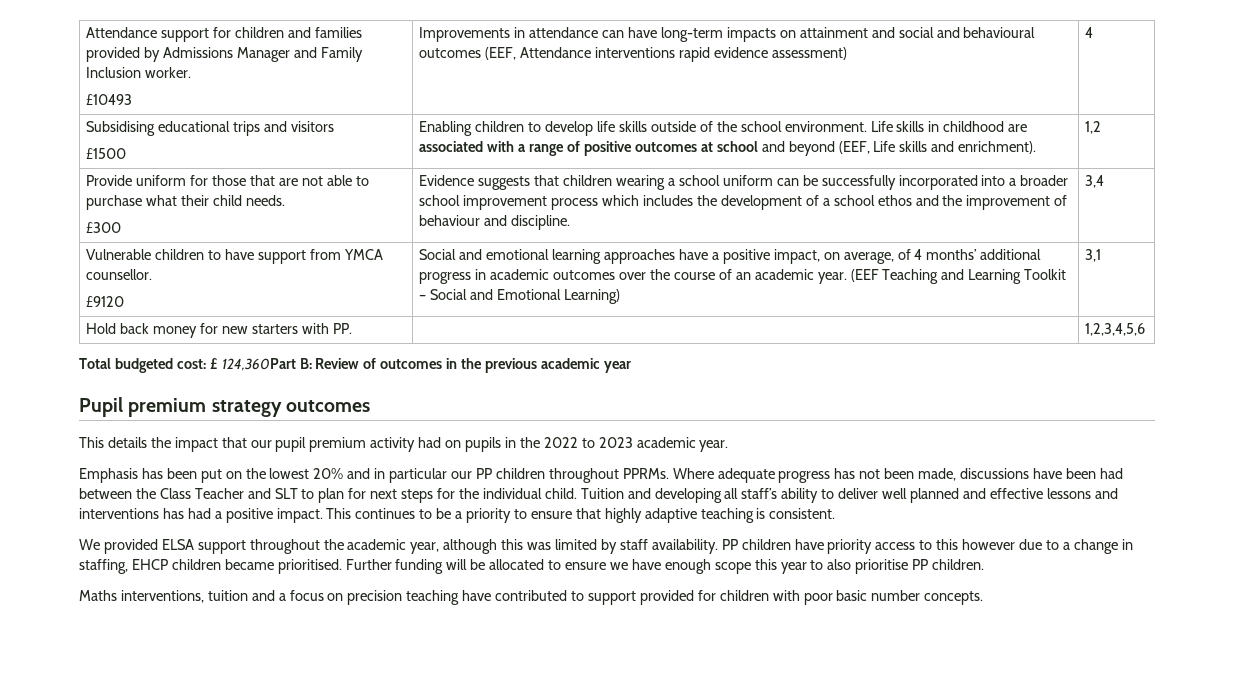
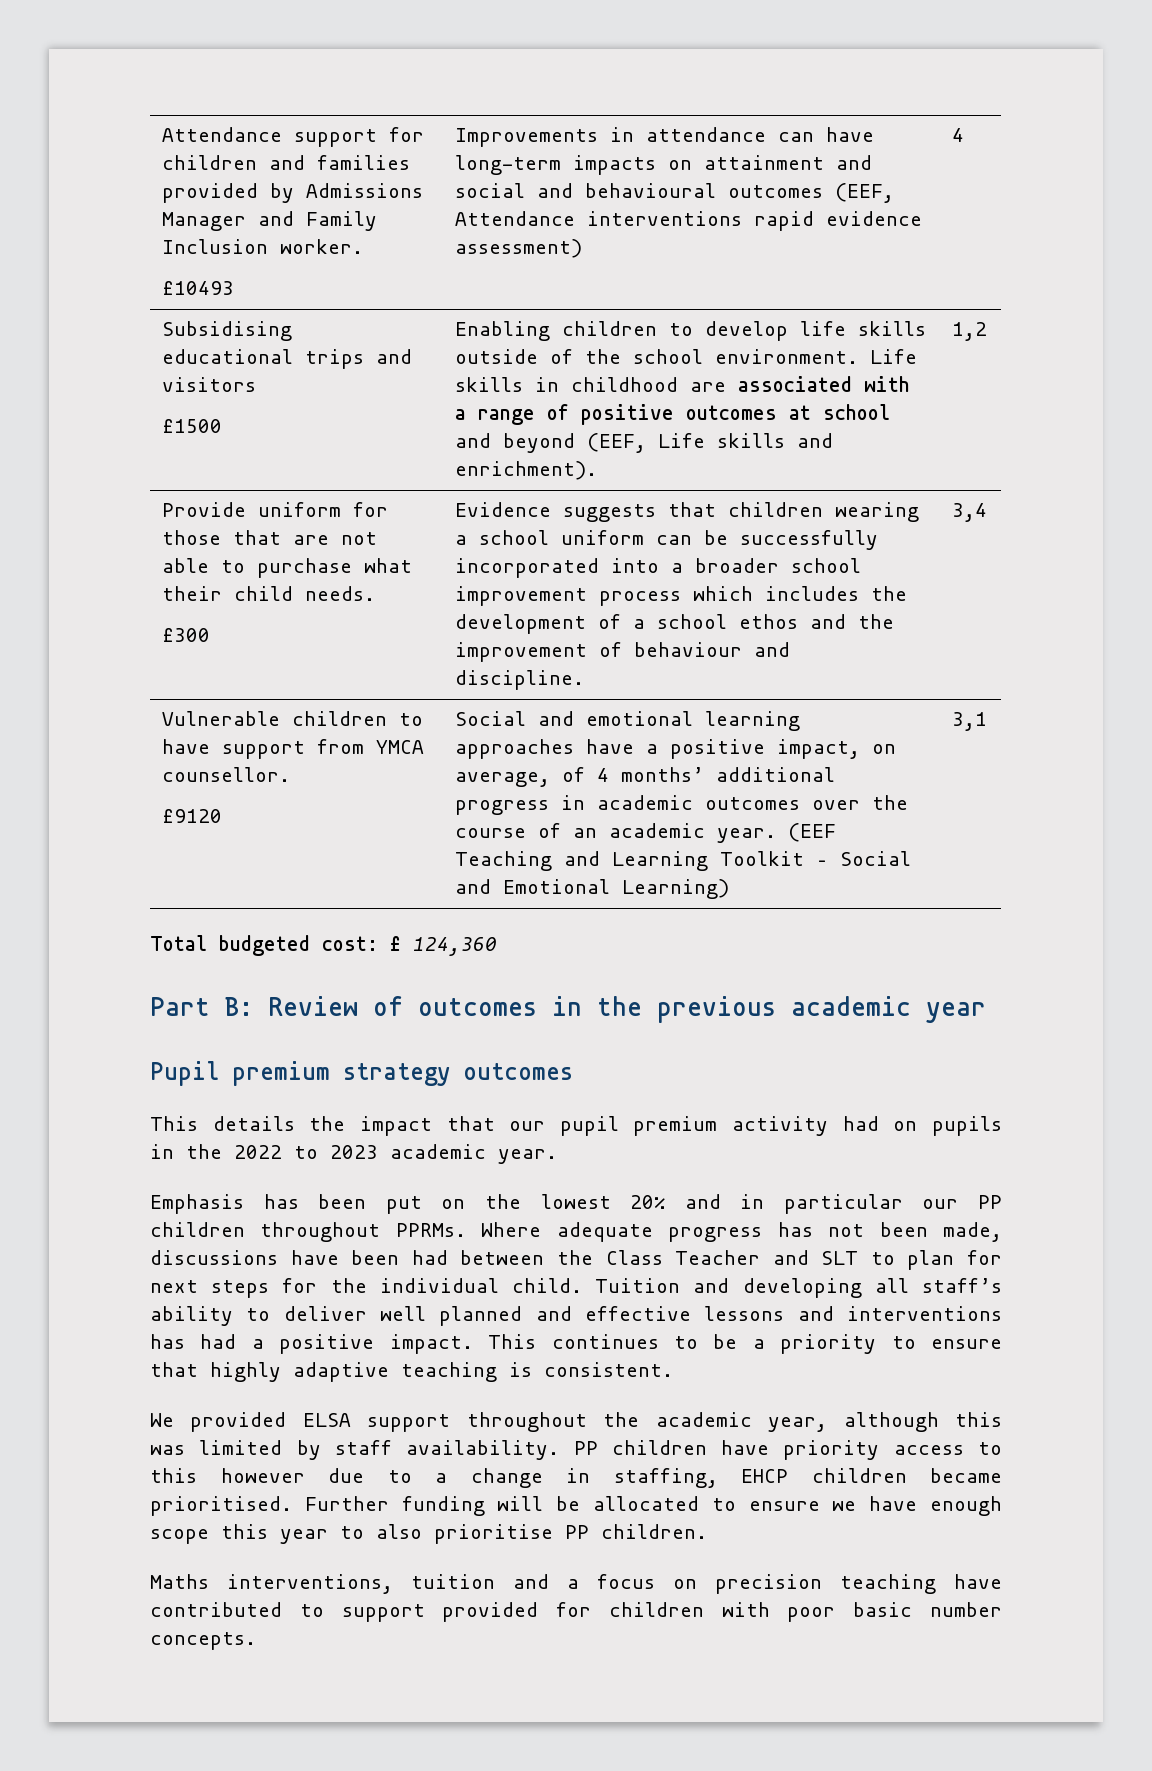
- Hold back money for new starters with PP. | | 1,2,3,4,5,6
- Total budgeted cost: £ 124,360Part B: Review of outcomes in the previous academic year
+ Total budgeted cost: £ 124,360
+ Part B: Review of outcomes in the previous academic year

